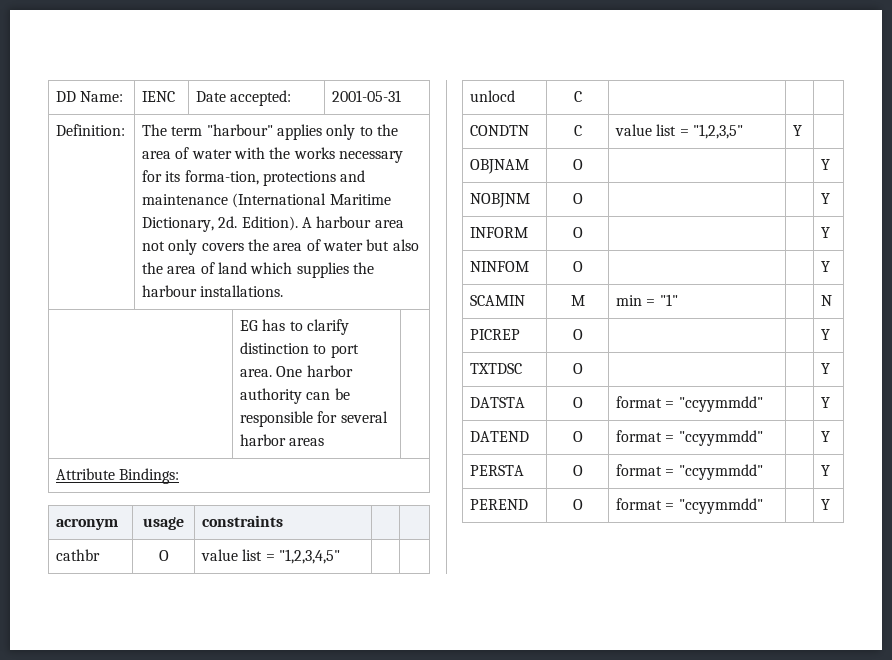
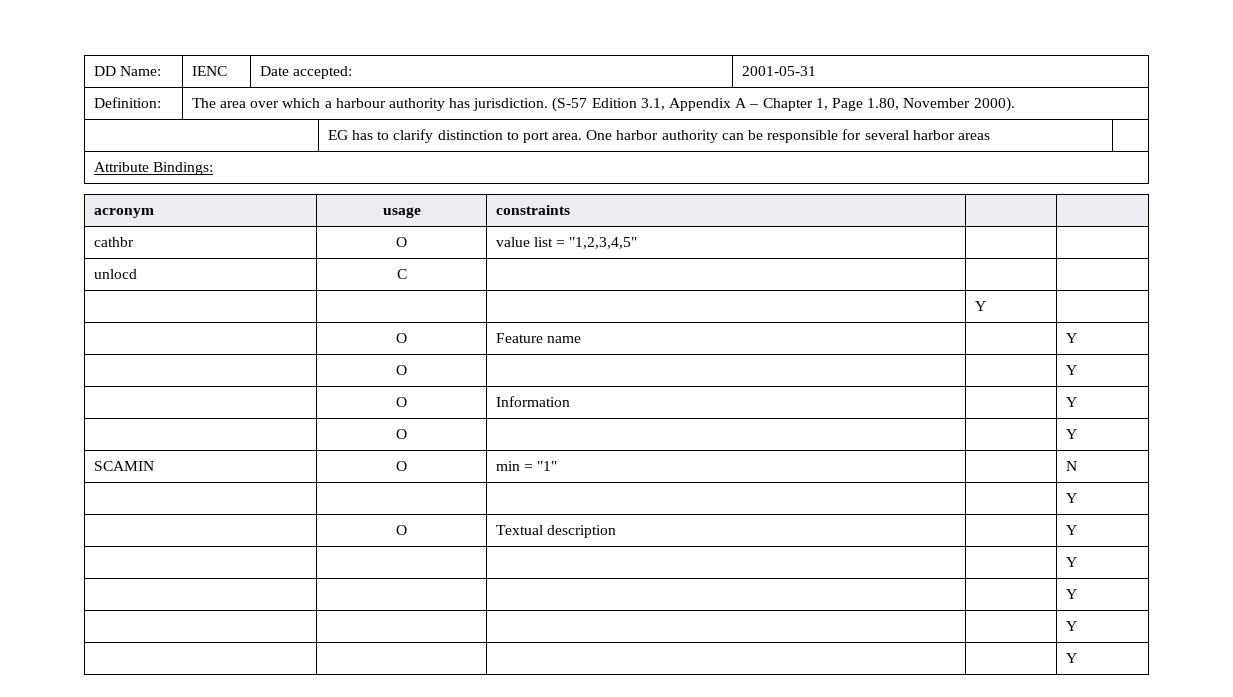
- The term "harbour" applies only to the area of water with the works necessary for its forma-tion, protections and maintenance (International Maritime Dictionary, 2d. Edition). A harbour area not only covers the area of water but also the area of land which supplies the harbour installations.
+ The area over which a harbour authority has jurisdiction. (S-57 Edition 3.1, Appendix A – Chapter 1, Page 1.80, November 2000).
- CONDTN | C | value list = "1,2,3,5" | Y |
- OBJNAM | O | | | Y
- NOBJNM | O | | | Y
- INFORM | O | | | Y
- NINFOM | O | | | Y
+ | | | Y |
+ | O | Feature name | | Y
+ | O | | | Y
+ | O | Information | | Y
+ | O | | | Y
- SCAMIN | M | min = "1" | | N
- PICREP | O | | | Y
- TXTDSC | O | | | Y
- DATSTA | O | format = "ccyymmdd" | | Y
- DATEND | O | format = "ccyymmdd" | | Y
- PERSTA | O | format = "ccyymmdd" | | Y
- PEREND | O | format = "ccyymmdd" | | Y
+ SCAMIN | O | min = "1" | | N
+ | | | | Y
+ | O | Textual description | | Y
+ | | | | Y
+ | | | | Y
+ | | | | Y
+ | | | | Y

